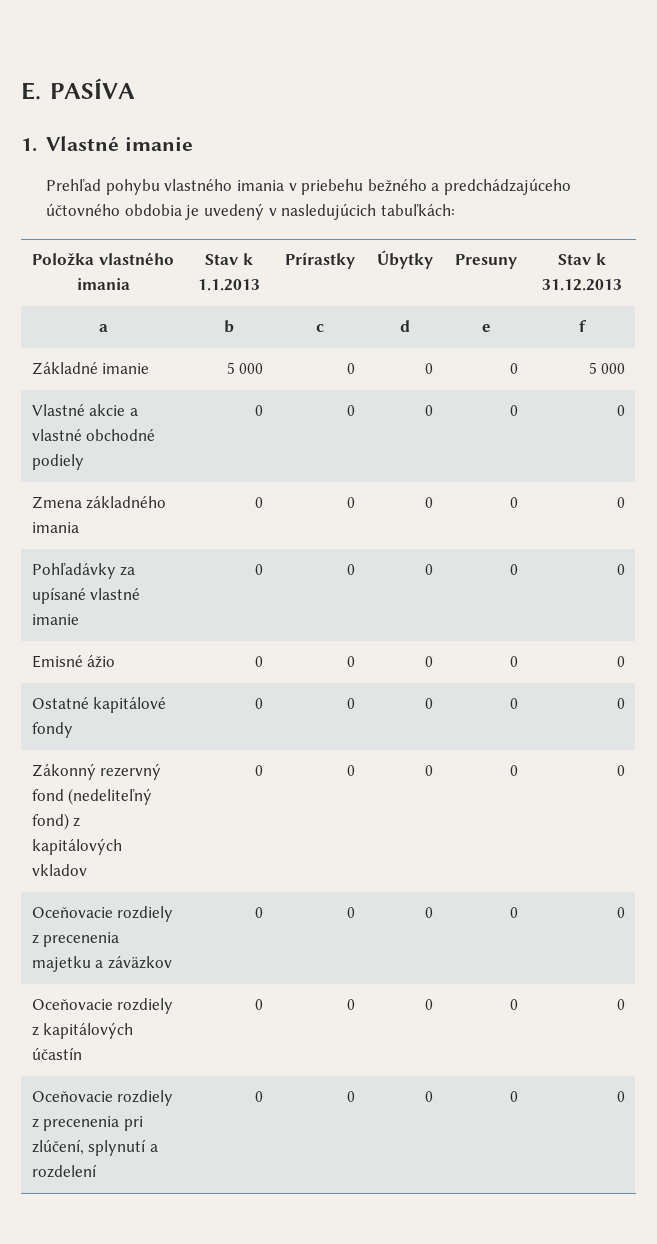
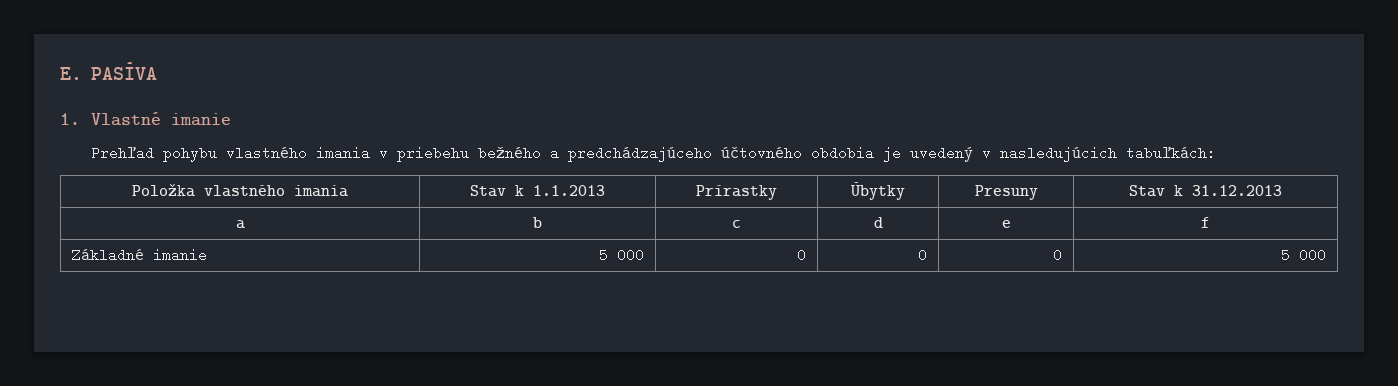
- Vlastné akcie a vlastné obchodné podiely | 0 | 0 | 0 | 0 | 0
- Zmena základného imania | 0 | 0 | 0 | 0 | 0
- Pohľadávky za upísané vlastné imanie | 0 | 0 | 0 | 0 | 0
- Emisné ážio | 0 | 0 | 0 | 0 | 0
- Ostatné kapitálové fondy | 0 | 0 | 0 | 0 | 0
- Zákonný rezervný fond (nedeliteľný fond) z kapitálových vkladov | 0 | 0 | 0 | 0 | 0
- Oceňovacie rozdiely z precenenia majetku a záväzkov | 0 | 0 | 0 | 0 | 0
- Oceňovacie rozdiely z kapitálových účastín | 0 | 0 | 0 | 0 | 0
- Oceňovacie rozdiely z precenenia pri zlúčení, splynutí a rozdelení | 0 | 0 | 0 | 0 | 0

